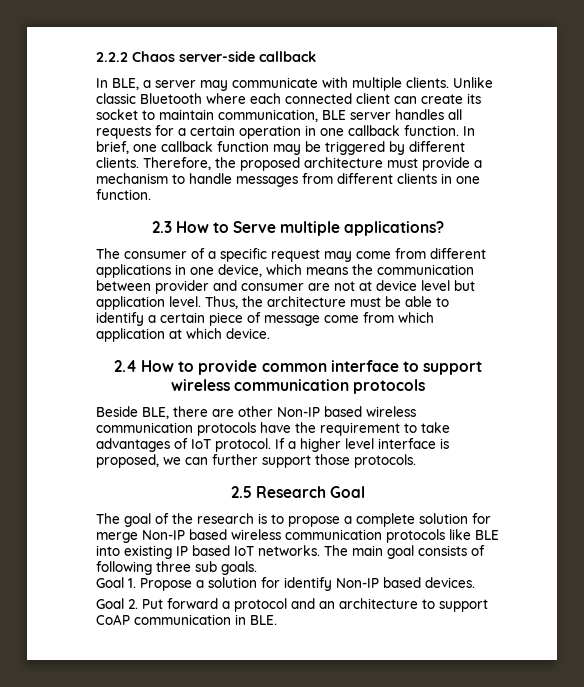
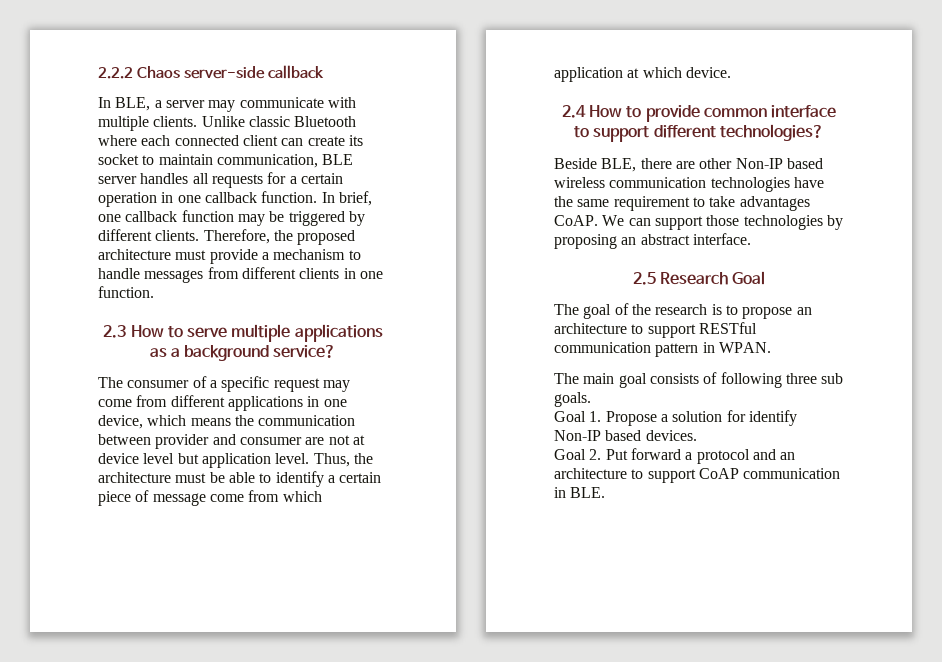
- 2.3 How to Serve multiple applications?
+ 2.3 How to serve multiple applications as a background service?
- 2.4 How to provide common interface to support wireless communication protocols
+ 2.4 How to provide common interface to support different technologies?
- Beside BLE, there are other Non-IP based wireless communication protocols have the requirement to take advantages of IoT protocol. If a higher level interface is proposed, we can further support those protocols.
+ Beside BLE, there are other Non-IP based wireless communication technologies have the same requirement to take advantages CoAP. We can support those technologies by proposing an abstract interface.
- The goal of the research is to propose a complete solution for merge Non-IP based wireless communication protocols like BLE into existing IP based IoT networks. The main goal consists of following three sub goals.
+ The goal of the research is to propose an architecture to support RESTful communication pattern in WPAN.
+ The main goal consists of following three sub goals.

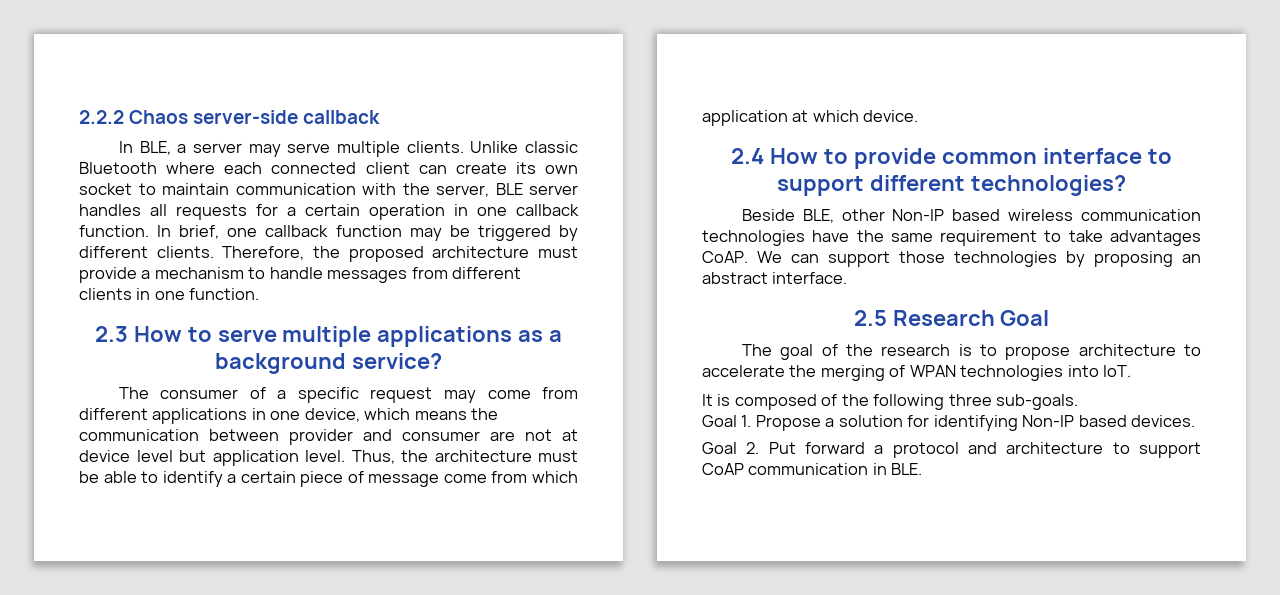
- In BLE, a server may communicate with multiple clients.
+ In BLE, a server may serve multiple clients.
- Unlike classic Bluetooth where each connected client can create its socket to maintain communication, BLE server handles all requests for a certain operation in one callback function.
+ Unlike classic Bluetooth where each connected client can create its own socket to maintain communication with the server, BLE server handles all requests for a certain operation in one callback function.
- Beside BLE, there are other Non-IP based wireless communication technologies have the same requirement to take advantages CoAP.
+ Beside BLE, other Non-IP based wireless communication technologies have the same requirement to take advantages CoAP.
- The goal of the research is to propose an architecture to support RESTful communication pattern in WPAN.
- The main goal consists of following three sub goals.
+ The goal of the research is to propose architecture to accelerate the merging of WPAN technologies into IoT.
+ It is composed of the following three sub-goals.
- Goal 1. Propose a solution for identify Non-IP based devices.
+ Goal 1. Propose a solution for identifying Non-IP based devices.
- Goal 2. Put forward a protocol and an architecture to support CoAP communication in BLE.
+ Goal 2. Put forward a protocol and architecture to support CoAP communication in BLE.

